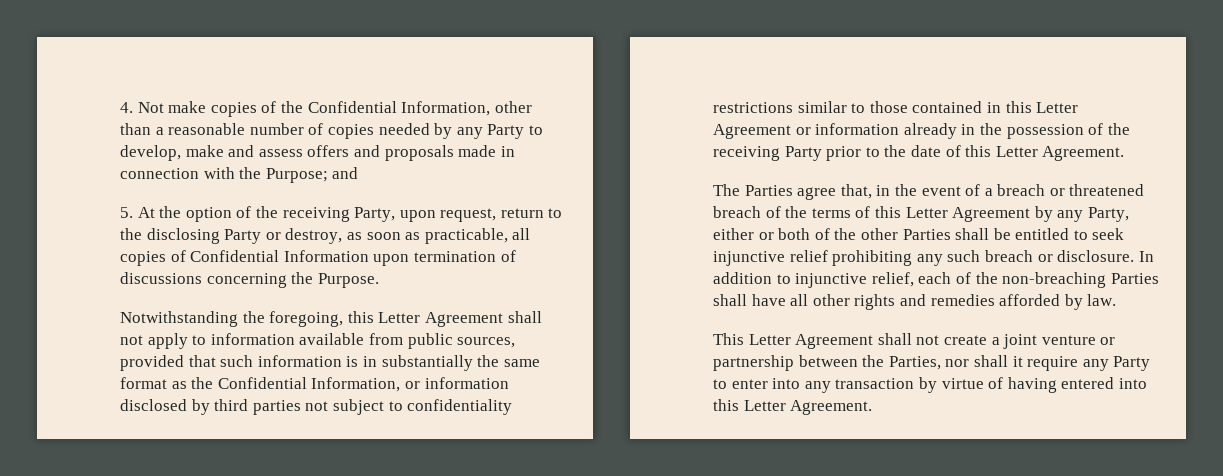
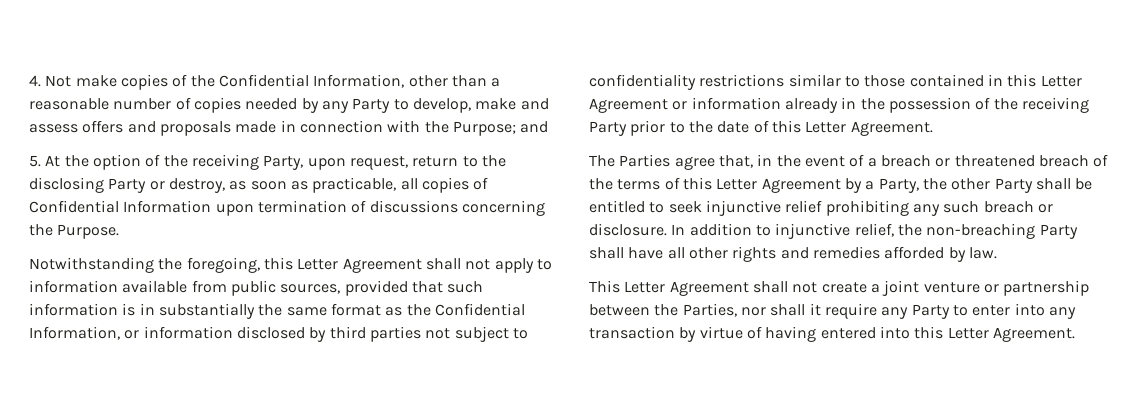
- The Parties agree that, in the event of a breach or threatened breach of the terms of this Letter Agreement by any Party, either or both of the other Parties shall be entitled to seek injunctive relief prohibiting any such breach or disclosure.
+ The Parties agree that, in the event of a breach or threatened breach of the terms of this Letter Agreement by a Party, the other Party shall be entitled to seek injunctive relief prohibiting any such breach or disclosure.
- In addition to injunctive relief, each of the non-breaching Parties shall have all other rights and remedies afforded by law.
+ In addition to injunctive relief, the non-breaching Party shall have all other rights and remedies afforded by law.

